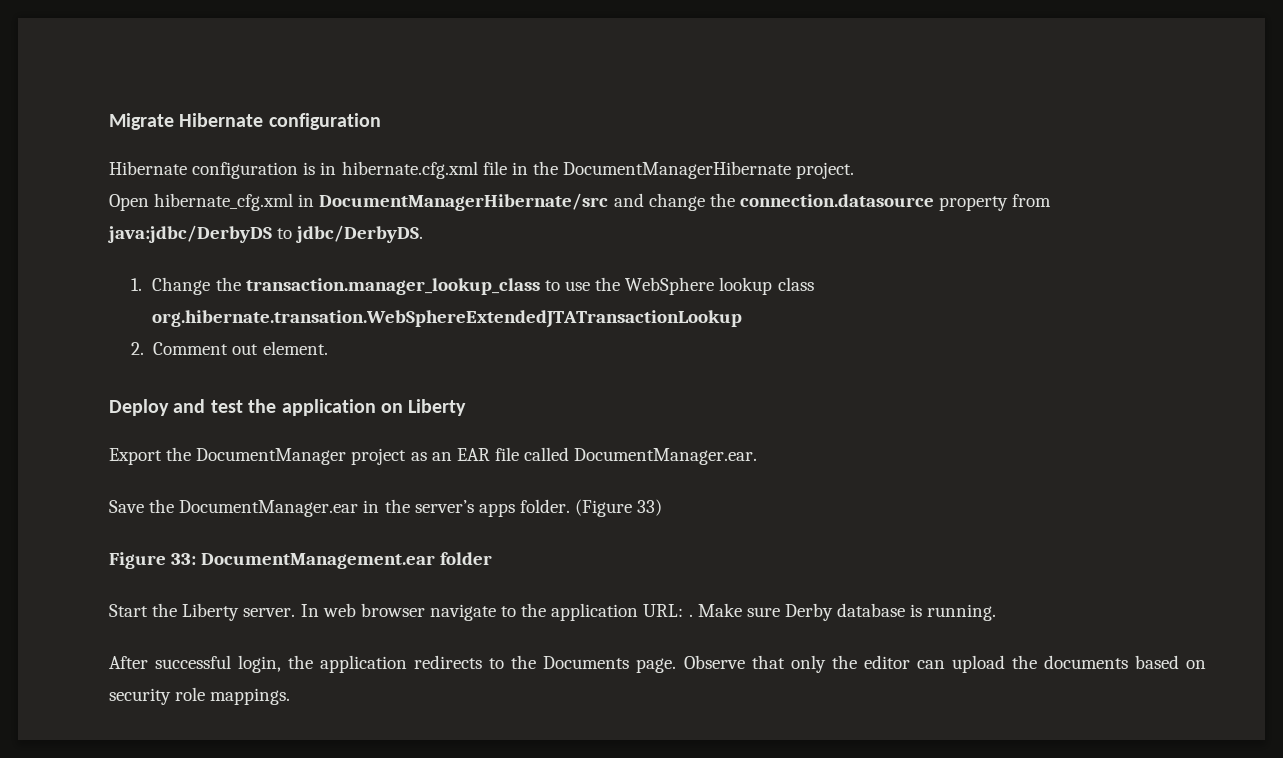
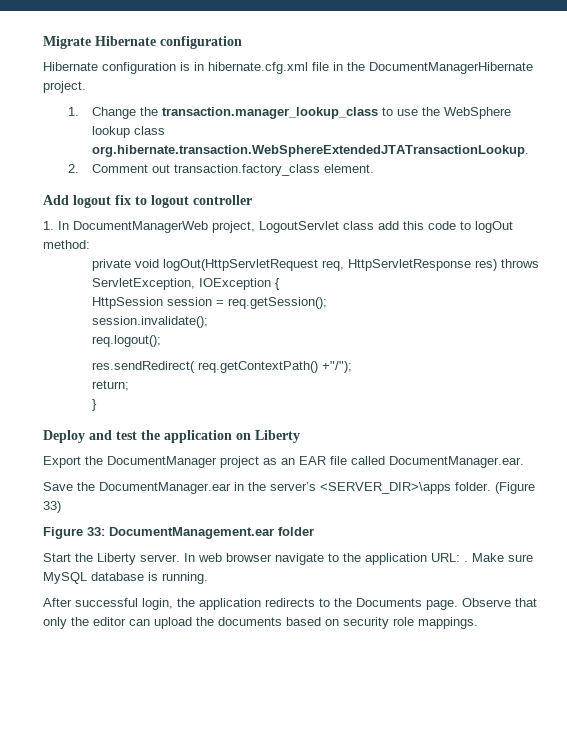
- Open hibernate_cfg.xml in DocumentManagerHibernate/src and change the connection.datasource property from java:jdbc/DerbyDS to jdbc/DerbyDS.
- 1. Change the transaction.manager_lookup_class to use the WebSphere lookup class org.hibernate.transation.WebSphereExtendedJTATransactionLookup
+ 1. Change the transaction.manager_lookup_class to use the WebSphere lookup class org.hibernate.transaction.WebSphereExtendedJTATransactionLookup.
- 2. Comment out element.
+ 2. Comment out transaction.factory_class element.
+ Add logout fix to logout controller
+ 1. In DocumentManagerWeb project, LogoutServlet class add this code to logOut method:
+ private void logOut(HttpServletRequest req, HttpServletResponse res) throws ServletException, IOException {
+ HttpSession session = req.getSession();
+ session.invalidate();
+ req.logout();
+ res.sendRedirect( req.getContextPath() +"/");
+ return;
+ }
- Save the DocumentManager.ear in the server’s apps folder.
+ Save the DocumentManager.ear in the server’s <SERVER_DIR>\apps folder.
- Make sure Derby database is running.
+ Make sure MySQL database is running.

